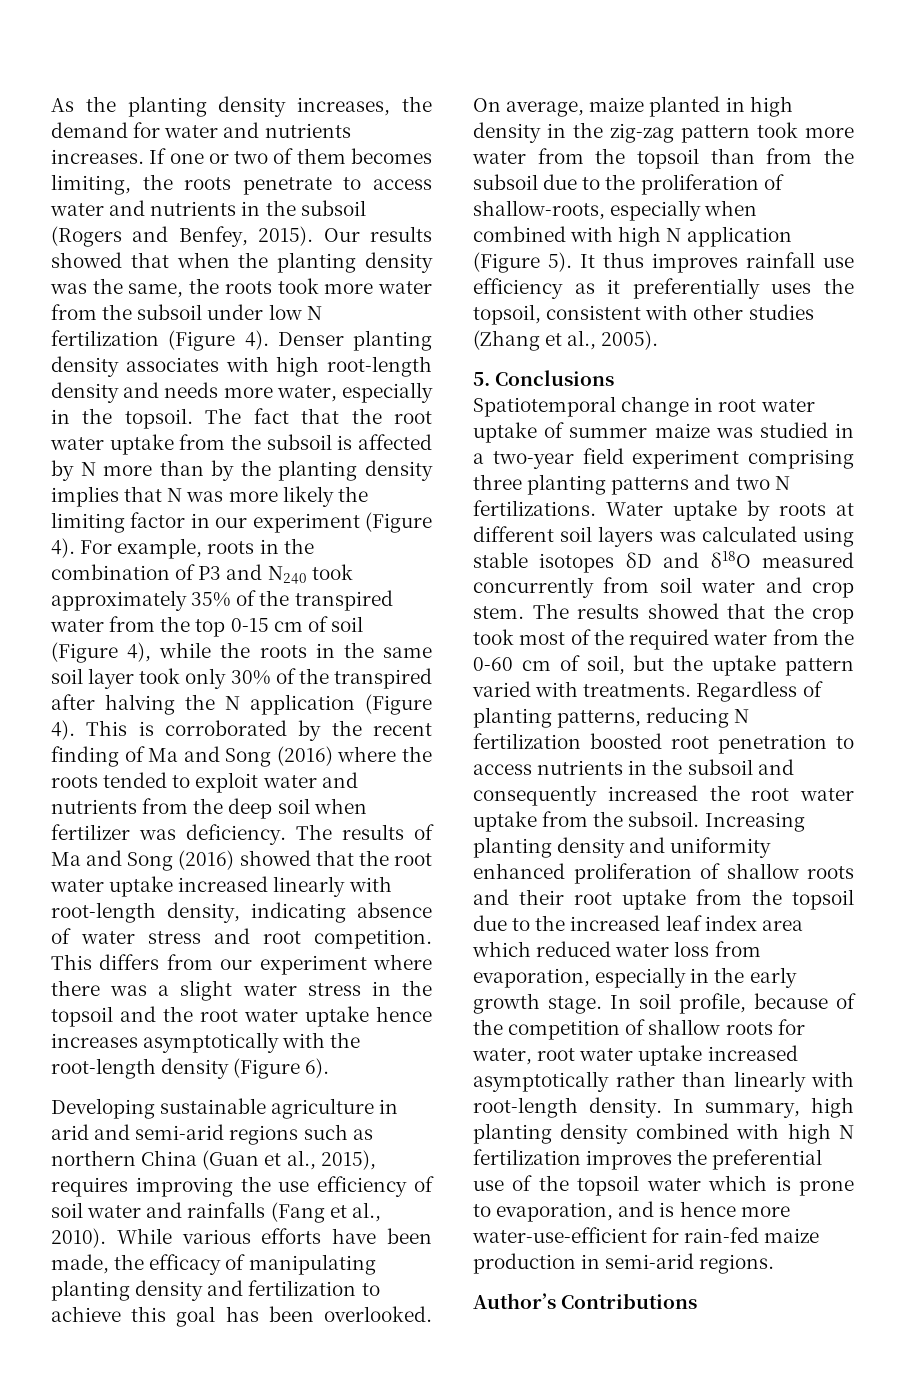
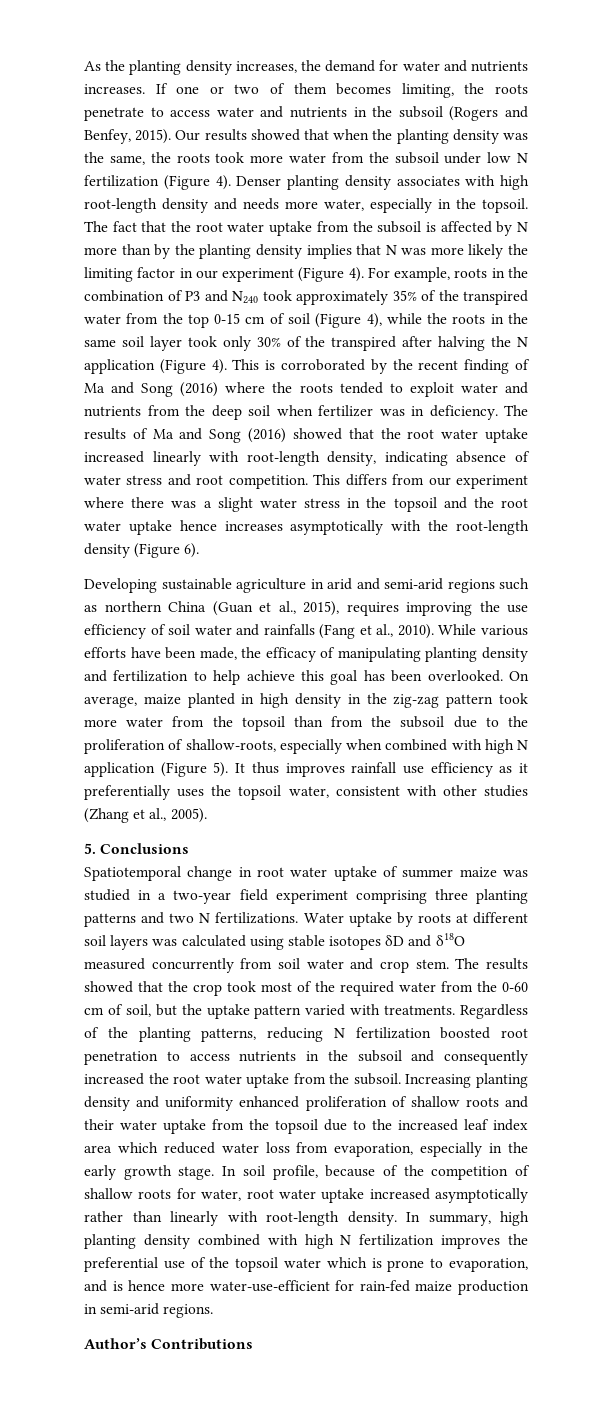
- This is corroborated by the recent finding of Ma and Song (2016) where the roots tended to exploit water and nutrients from the deep soil when fertilizer was deficiency.
+ This is corroborated by the recent finding of Ma and Song (2016) where the roots tended to exploit water and nutrients from the deep soil when fertilizer was in deficiency.
- While various efforts have been made, the efficacy of manipulating planting density and fertilization to achieve this goal has been overlooked.
+ While various efforts have been made, the efficacy of manipulating planting density and fertilization to help achieve this goal has been overlooked.
- It thus improves rainfall use efficiency as it preferentially uses the topsoil, consistent with other studies (Zhang et al., 2005).
+ It thus improves rainfall use efficiency as it preferentially uses the topsoil water, consistent with other studies (Zhang et al., 2005).
- Regardless of planting patterns, reducing N fertilization boosted root penetration to access nutrients in the subsoil and consequently increased the root water uptake from the subsoil.
+ Regardless of the planting patterns, reducing N fertilization boosted root penetration to access nutrients in the subsoil and consequently increased the root water uptake from the subsoil.
- Increasing planting density and uniformity enhanced proliferation of shallow roots and their root uptake from the topsoil due to the increased leaf index area which reduced water loss from evaporation, especially in the early growth stage.
+ Increasing planting density and uniformity enhanced proliferation of shallow roots and their water uptake from the topsoil due to the increased leaf index area which reduced water loss from evaporation, especially in the early growth stage.

